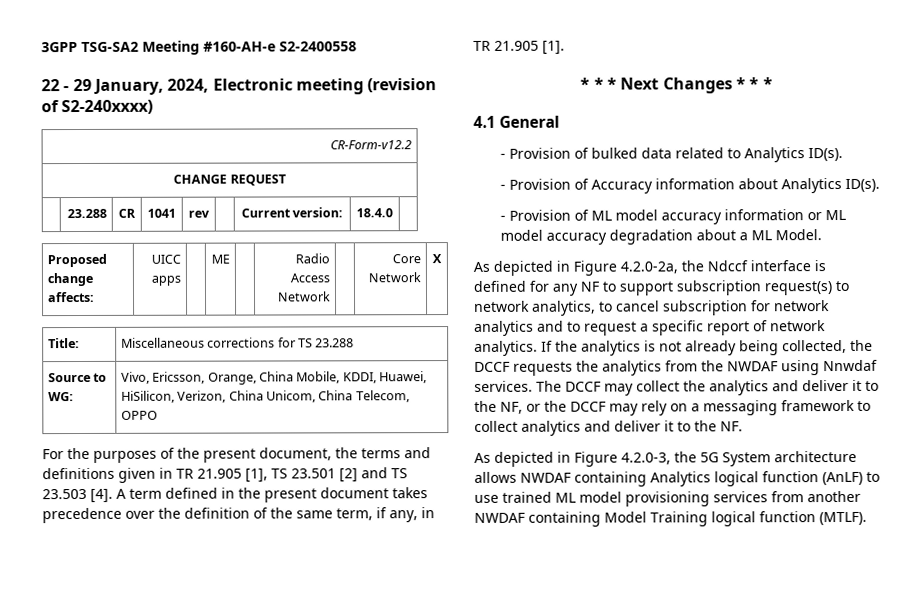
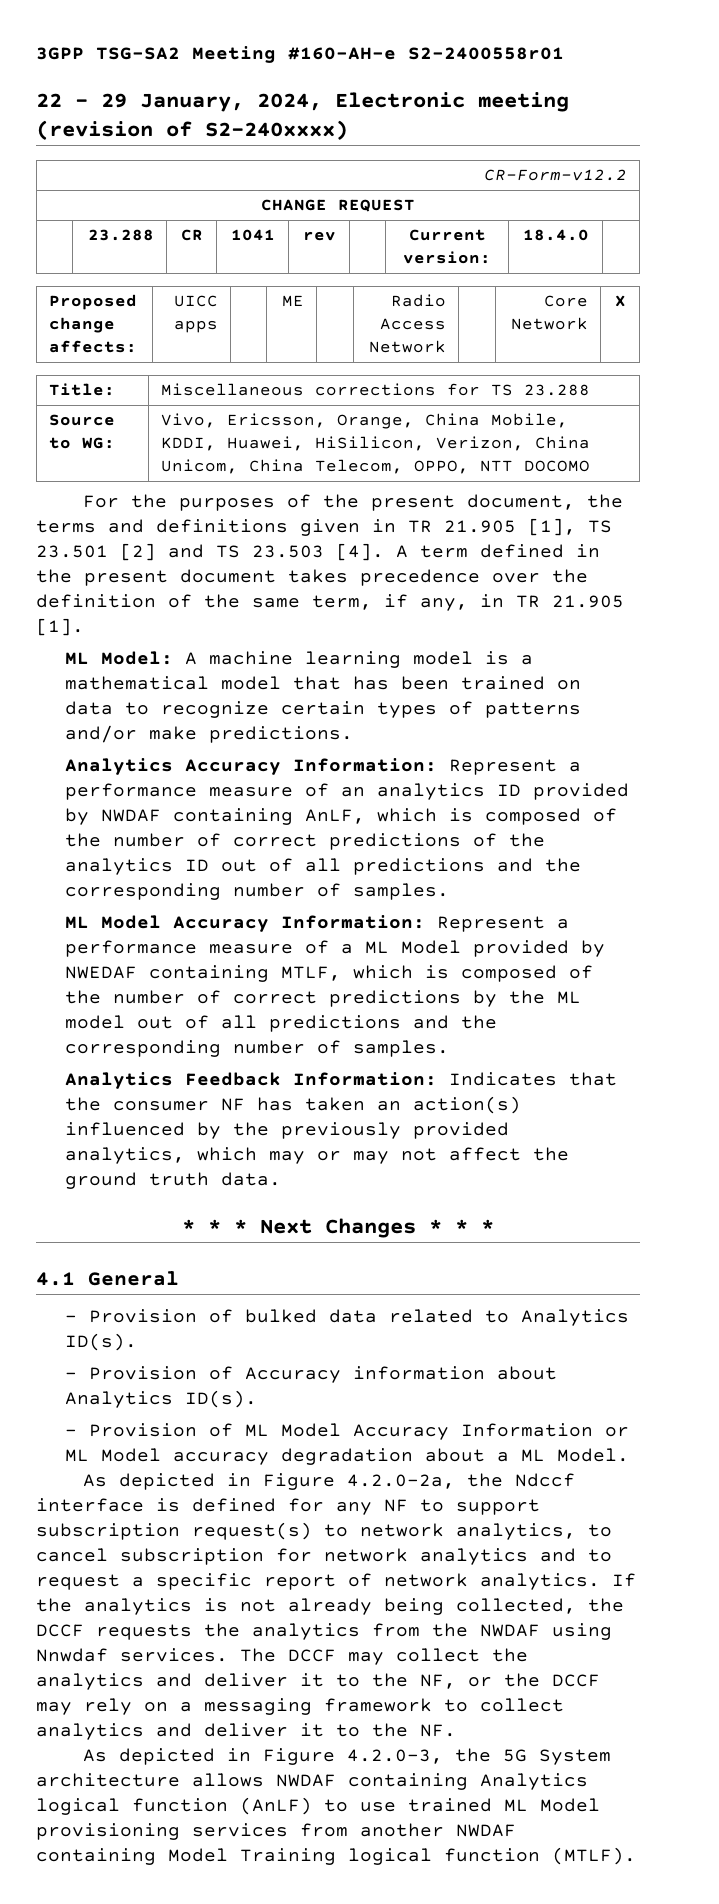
- 3GPP TSG-SA2 Meeting #160-AH-e S2-2400558
+ 3GPP TSG-SA2 Meeting #160-AH-e S2-2400558r01
- Source to WG: | Vivo, Ericsson, Orange, China Mobile, KDDI, Huawei, HiSilicon, Verizon, China Unicom, China Telecom, OPPO
+ Source to WG: | Vivo, Ericsson, Orange, China Mobile, KDDI, Huawei, HiSilicon, Verizon, China Unicom, China Telecom, OPPO, NTT DOCOMO
+ ML Model: A machine learning model is a mathematical model that has been trained on data to recognize certain types of patterns and/or make predictions.
+ Analytics Accuracy Information: Represent a performance measure of an analytics ID provided by NWDAF containing AnLF, which is composed of the number of correct predictions of the analytics ID out of all predictions and the corresponding number of samples.
+ ML Model Accuracy Information: Represent a performance measure of a ML Model provided by NWEDAF containing MTLF, which is composed of the number of correct predictions by the ML model out of all predictions and the corresponding number of samples.
+ Analytics Feedback Information: Indicates that the consumer NF has taken an action(s) influenced by the previously provided analytics, which may or may not affect the ground truth data.
- - Provision of ML model accuracy information or ML model accuracy degradation about a ML Model.
+ - Provision of ML Model Accuracy Information or ML Model accuracy degradation about a ML Model.
- As depicted in Figure 4.2.0-3, the 5G System architecture allows NWDAF containing Analytics logical function (AnLF) to use trained ML model provisioning services from another NWDAF containing Model Training logical function (MTLF).
+ As depicted in Figure 4.2.0-3, the 5G System architecture allows NWDAF containing Analytics logical function (AnLF) to use trained ML Model provisioning services from another NWDAF containing Model Training logical function (MTLF).

